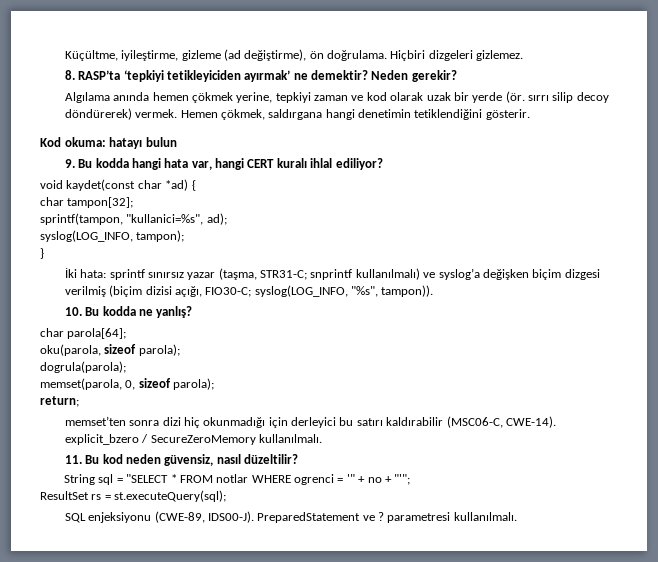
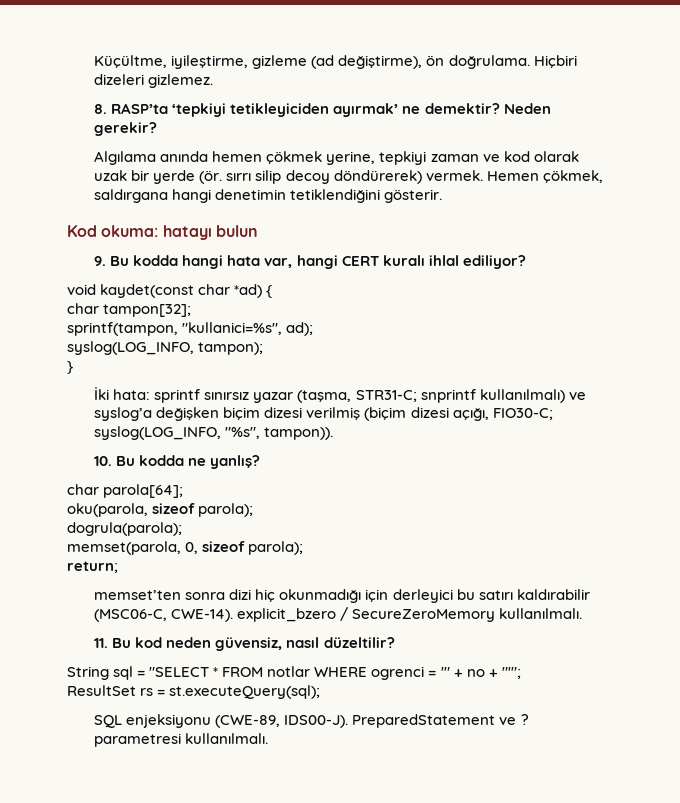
- Hiçbiri dizgeleri gizlemez.
+ Hiçbiri dizeleri gizlemez.
- İki hata: sprintf sınırsız yazar (taşma, STR31-C; snprintf kullanılmalı) ve syslog’a değişken biçim dizgesi verilmiş (biçim dizisi açığı, FIO30-C; syslog(LOG_INFO, "%s", tampon)).
+ İki hata: sprintf sınırsız yazar (taşma, STR31-C; snprintf kullanılmalı) ve syslog’a değişken biçim dizesi verilmiş (biçim dizesi açığı, FIO30-C; syslog(LOG_INFO, "%s", tampon)).

